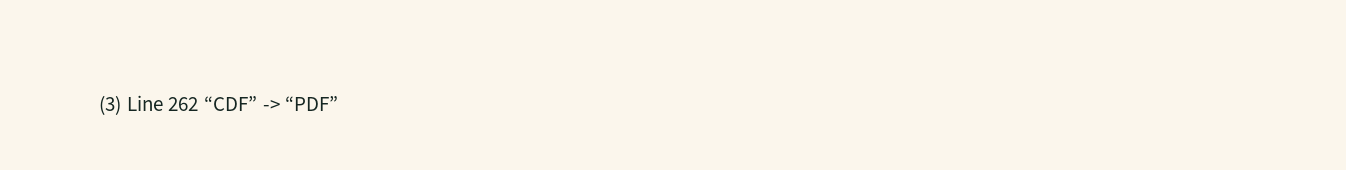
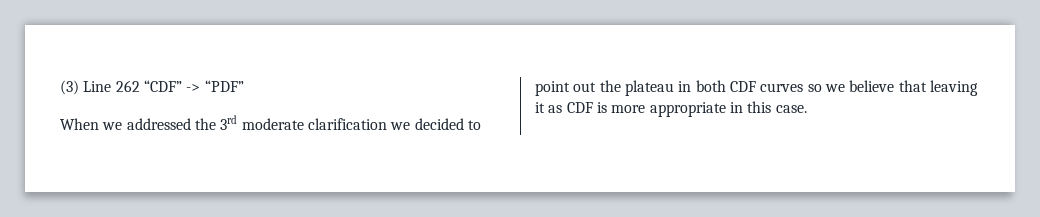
+ When we addressed the 3rd moderate clarification we decided to point out the plateau in both CDF curves so we believe that leaving it as CDF is more appropriate in this case.

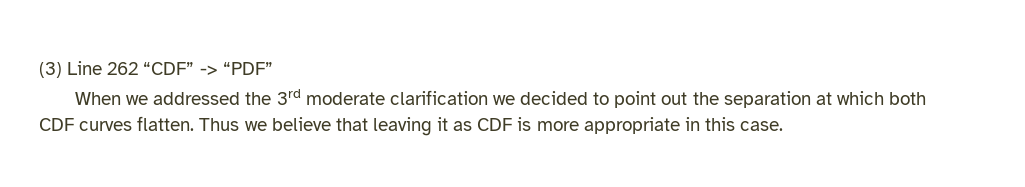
- When we addressed the 3rd moderate clarification we decided to point out the plateau in both CDF curves so we believe that leaving it as CDF is more appropriate in this case.
+ When we addressed the 3rd moderate clarification we decided to point out the separation at which both CDF curves flatten. Thus we believe that leaving it as CDF is more appropriate in this case.

